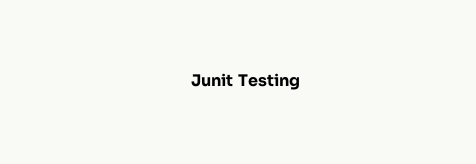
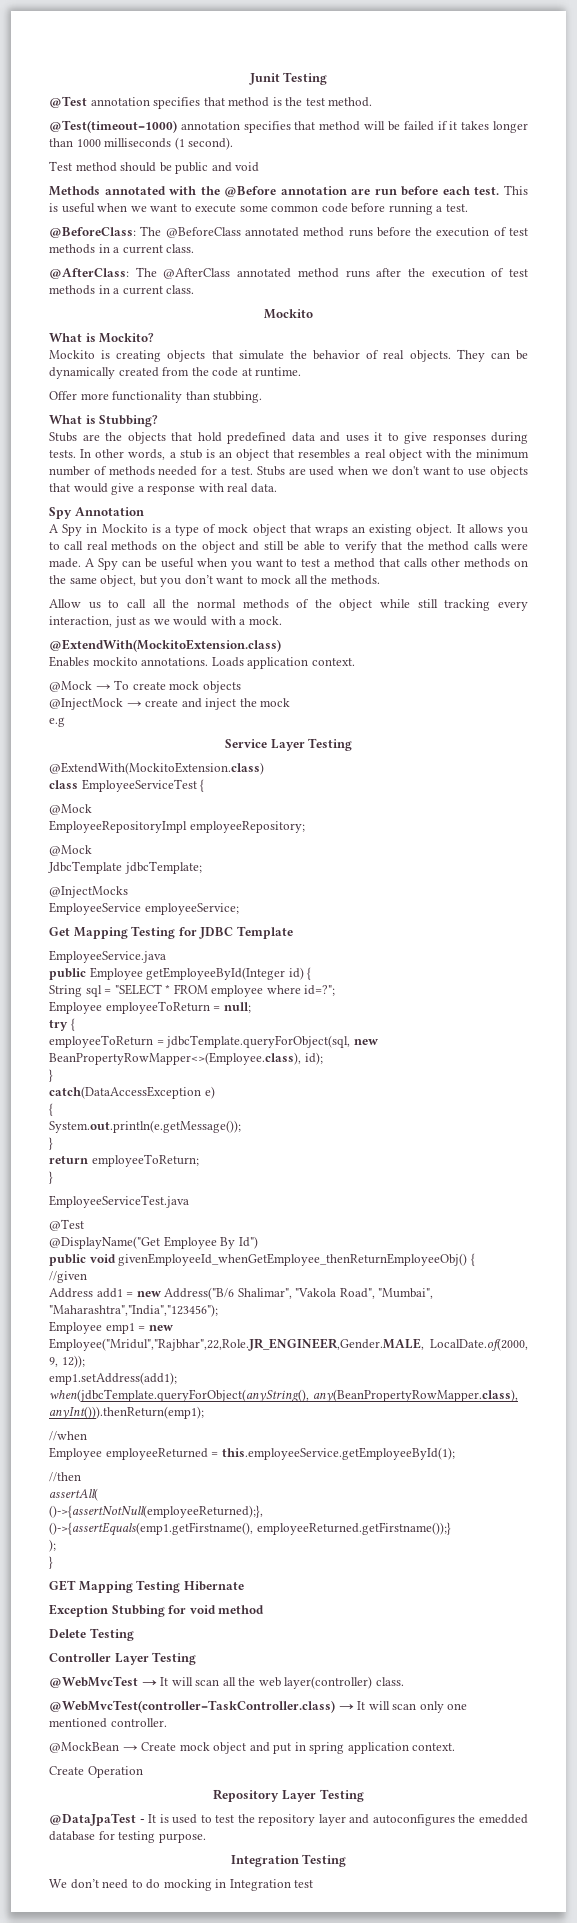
+ @Test annotation specifies that method is the test method.
+ @Test(timeout=1000) annotation specifies that method will be failed if it takes longer than 1000 milliseconds (1 second).
+ Test method should be public and void
+ Methods annotated with the @Before annotation are run before each test. This is useful when we want to execute some common code before running a test.
+ @BeforeClass: The @BeforeClass annotated method runs before the execution of test methods in a current class.
+ @AfterClass: The @AfterClass annotated method runs after the execution of test methods in a current class.
+ Mockito
+ What is Mockito?
+ Mockito is creating objects that simulate the behavior of real objects. They can be dynamically created from the code at runtime.
+ Offer more functionality than stubbing.
+ What is Stubbing?
+ Stubs are the objects that hold predefined data and uses it to give responses during tests. In other words, a stub is an object that resembles a real object with the minimum number of methods needed for a test. Stubs are used when we don't want to use objects that would give a response with real data.
+ Spy Annotation
+ A Spy in Mockito is a type of mock object that wraps an existing object. It allows you to call real methods on the object and still be able to verify that the method calls were made. A Spy can be useful when you want to test a method that calls other methods on the same object, but you don’t want to mock all the methods.
+ Allow us to call all the normal methods of the object while still tracking every interaction, just as we would with a mock.
+ @ExtendWith(MockitoExtension.class)
+ Enables mockito annotations. Loads application context.
+ @Mock → To create mock objects
+ @InjectMock → create and inject the mock
+ e.g
+ Service Layer Testing
+ @ExtendWith(MockitoExtension.class)
+ class EmployeeServiceTest {
+ @Mock
+ EmployeeRepositoryImpl employeeRepository;
+ @Mock
+ JdbcTemplate jdbcTemplate;
+ @InjectMocks
+ EmployeeService employeeService;
+ Get Mapping Testing for JDBC Template
+ EmployeeService.java
+ public Employee getEmployeeById(Integer id) {
+ String sql = "SELECT * FROM employee where id=?";
+ Employee employeeToReturn = null;
+ try {
+ employeeToReturn = jdbcTemplate.queryForObject(sql, new BeanPropertyRowMapper<>(Employee.class), id);
+ }
+ catch(DataAccessException e)
+ {
+ System.out.println(e.getMessage());
+ }
+ return employeeToReturn;
+ }
+ EmployeeServiceTest.java
+ @Test
+ @DisplayName("Get Employee By Id")
+ public void givenEmployeeId_whenGetEmployee_thenReturnEmployeeObj() {
+ //given
+ Address add1 = new Address("B/6 Shalimar", "Vakola Road", "Mumbai", "Maharashtra","India","123456");
+ Employee emp1 = new Employee("Mridul","Rajbhar",22,Role.JR_ENGINEER,Gender.MALE, LocalDate.of(2000, 9, 12));
+ emp1.setAddress(add1);
+ when(jdbcTemplate.queryForObject(anyString(), any(BeanPropertyRowMapper.class), anyInt())).thenReturn(emp1);
+ //when
+ Employee employeeReturned = this.employeeService.getEmployeeById(1);
+ //then
+ assertAll(
+ ()->{assertNotNull(employeeReturned);},
+ ()->{assertEquals(emp1.getFirstname(), employeeReturned.getFirstname());}
+ );
+ }
+ GET Mapping Testing Hibernate
+ Exception Stubbing for void method
+ Delete Testing
+ Controller Layer Testing
+ @WebMvcTest → It will scan all the web layer(controller) class.
+ @WebMvcTest(controller=TaskController.class) → It will scan only one mentioned controller.
+ @MockBean → Create mock object and put in spring application context.
+ Create Operation
+ Repository Layer Testing
+ @DataJpaTest - It is used to test the repository layer and autoconfigures the emedded database for testing purpose.
+ Integration Testing
+ We don’t need to do mocking in Integration test

